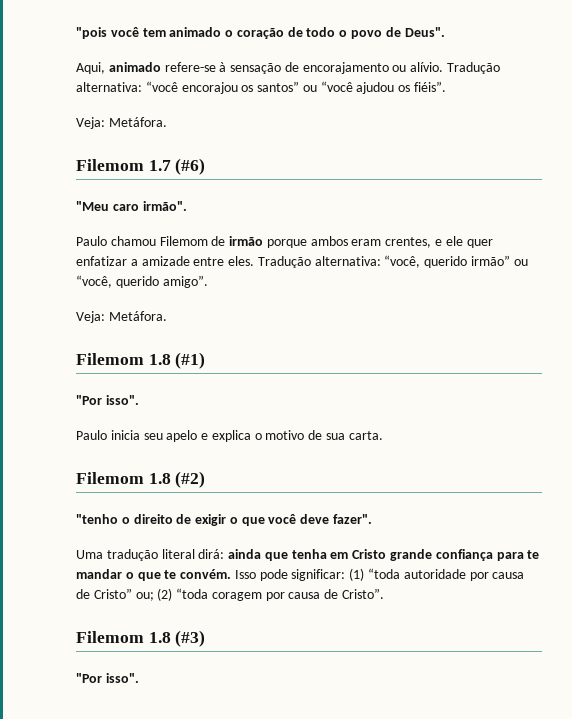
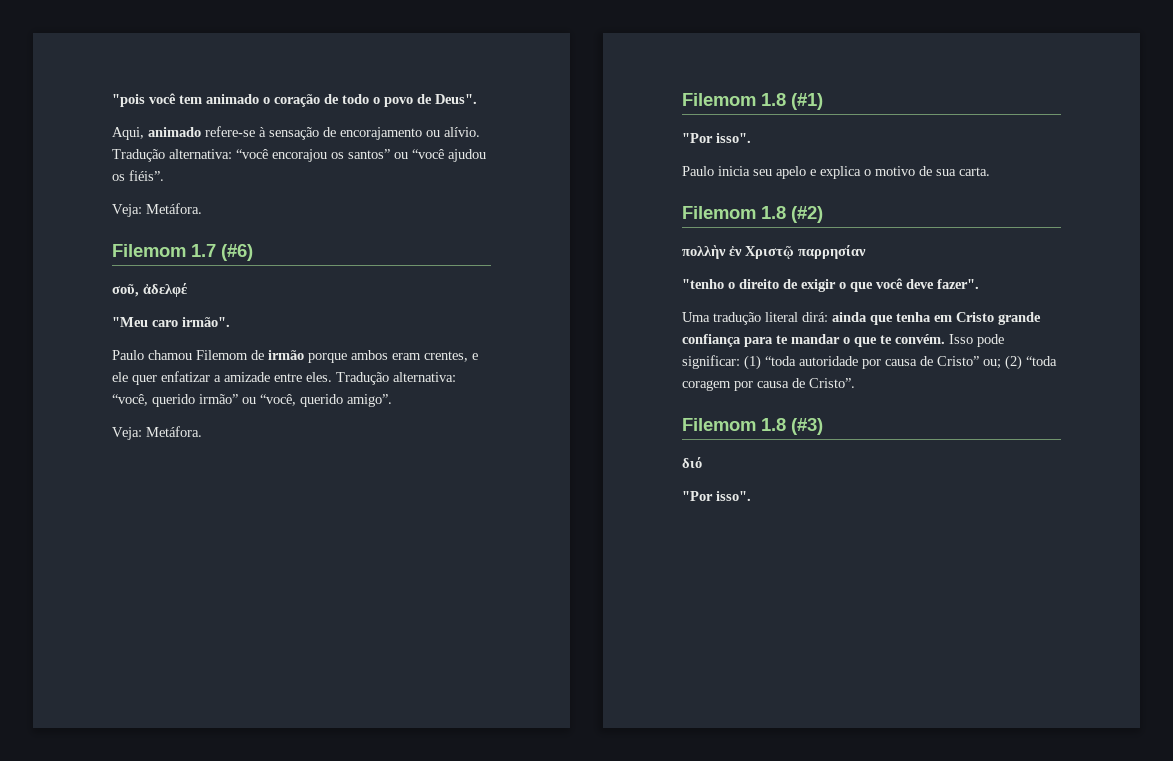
+ σοῦ, ἀδελφέ
+ πολλὴν ἐν Χριστῷ παρρησίαν
+ διό

